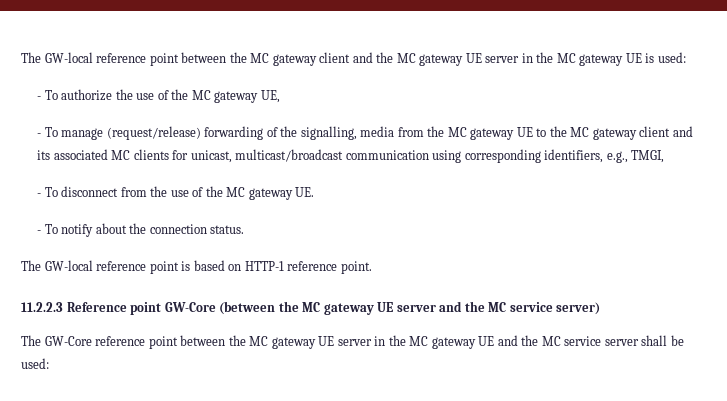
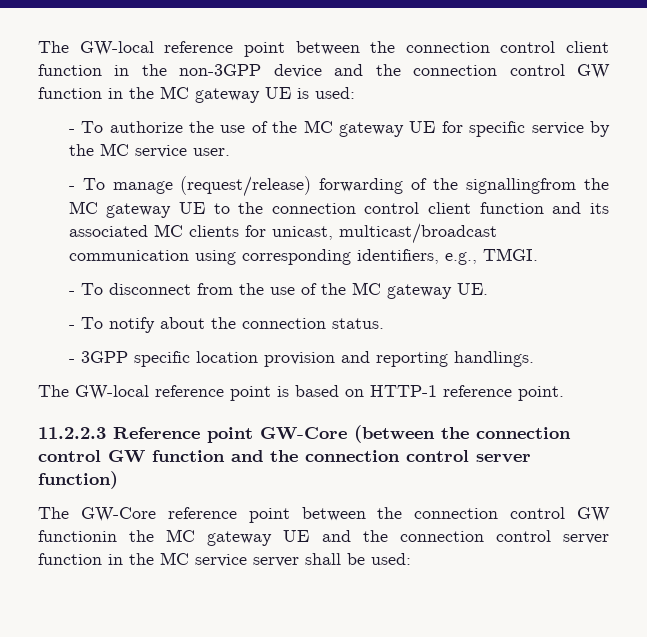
- The GW-local reference point between the MC gateway client and the MC gateway UE server in the MC gateway UE is used:
+ The GW-local reference point between the connection control client function in the non-3GPP device and the connection control GW function in the MC gateway UE is used:
- - To authorize the use of the MC gateway UE,
+ - To authorize the use of the MC gateway UE for specific service by the MC service user.
- - To manage (request/release) forwarding of the signalling, media from the MC gateway UE to the MC gateway client and its associated MC clients for unicast, multicast/broadcast communication using corresponding identifiers, e.g., TMGI,
+ - To manage (request/release) forwarding of the signallingfrom the MC gateway UE to the connection control client function and its associated MC clients for unicast, multicast/broadcast communication using corresponding identifiers, e.g., TMGI.
+ - 3GPP specific location provision and reporting handlings.
- 11.2.2.3 Reference point GW-Core (between the MC gateway UE server and the MC service server)
+ 11.2.2.3 Reference point GW-Core (between the connection control GW function and the connection control server function)
- The GW-Core reference point between the MC gateway UE server in the MC gateway UE and the MC service server shall be used:
+ The GW-Core reference point between the connection control GW functionin the MC gateway UE and the connection control server function in the MC service server shall be used:

